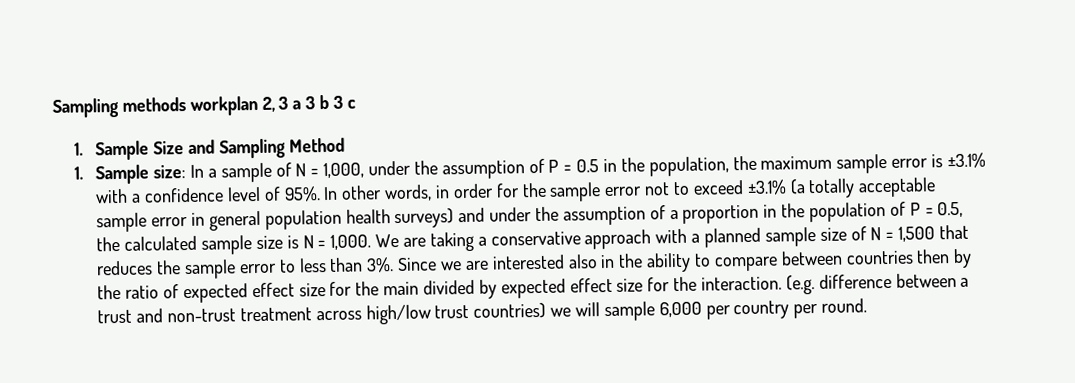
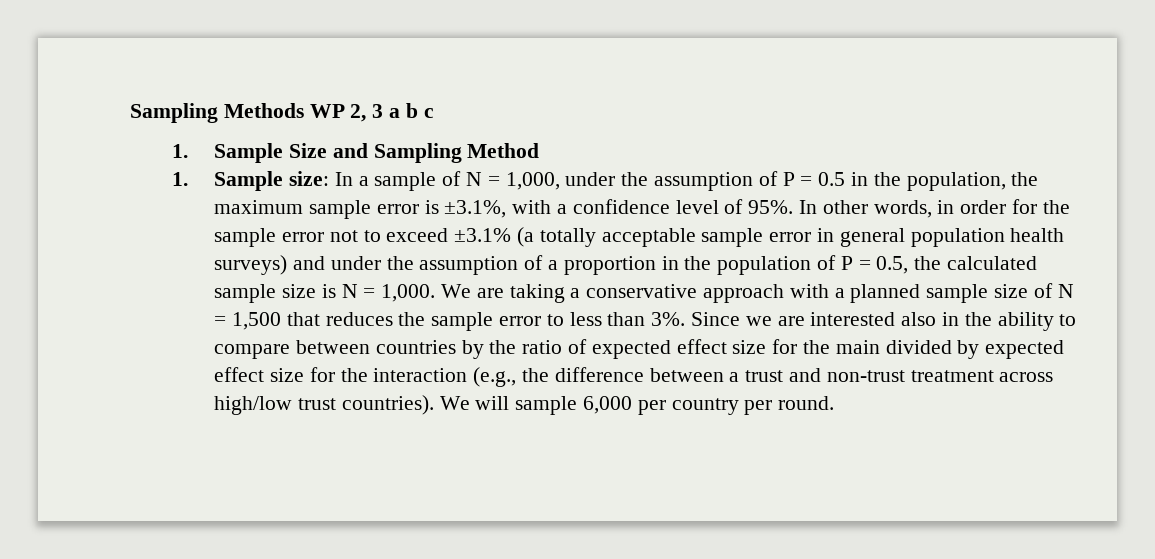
- Sampling methods workplan 2, 3 a 3 b 3 c
+ Sampling Methods WP 2, 3 a b c
- 1. Sample size: In a sample of N = 1,000, under the assumption of P = 0.5 in the population, the maximum sample error is ±3.1% with a confidence level of 95%.
+ 1. Sample size: In a sample of N = 1,000, under the assumption of P = 0.5 in the population, the maximum sample error is ±3.1%, with a confidence level of 95%.
- Since we are interested also in the ability to compare between countries then by the ratio of expected effect size for the main divided by expected effect size for the interaction. (e.g. difference between a trust and non-trust treatment across high/low trust countries) we will sample 6,000 per country per round.
+ Since we are interested also in the ability to compare between countries by the ratio of expected effect size for the main divided by expected effect size for the interaction (e.g., the difference between a trust and non-trust treatment across high/low trust countries). We will sample 6,000 per country per round.

